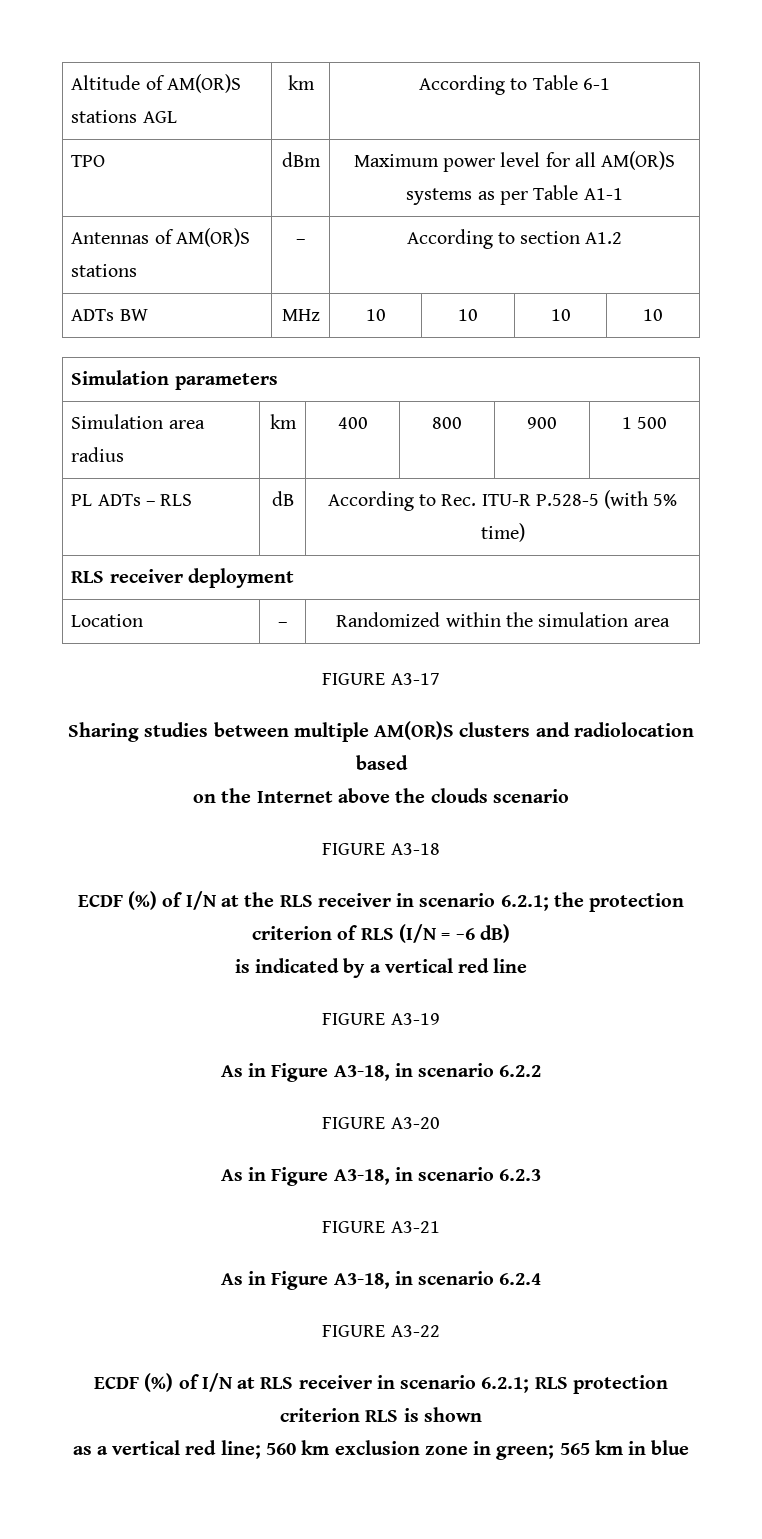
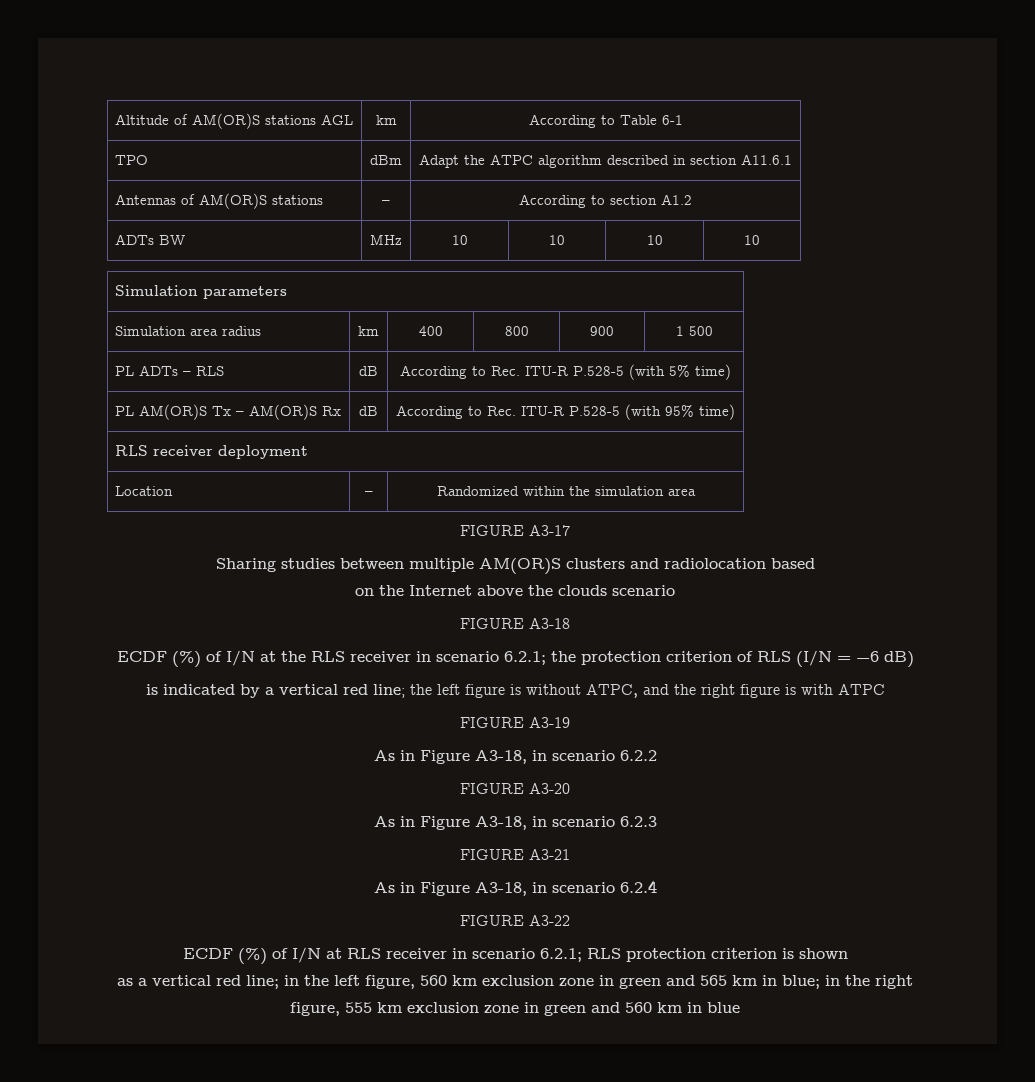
- TPO | dBm | Maximum power level for all AM(OR)S systems as per Table A1-1
+ TPO | dBm | Adapt the ATPC algorithm described in section A11.6.1
+ PL AM(OR)S Tx – AM(OR)S Rx | dB | According to Rec. ITU-R P.528-5 (with 95% time)
- is indicated by a vertical red line
+ is indicated by a vertical red line; the left figure is without ATPC, and the right figure is with ATPC
- ECDF (%) of I/N at RLS receiver in scenario 6.2.1; RLS protection criterion RLS is shown
+ ECDF (%) of I/N at RLS receiver in scenario 6.2.1; RLS protection criterion is shown
- as a vertical red line; 560 km exclusion zone in green; 565 km in blue
+ as a vertical red line; in the left figure, 560 km exclusion zone in green and 565 km in blue; in the right figure, 555 km exclusion zone in green and 560 km in blue

